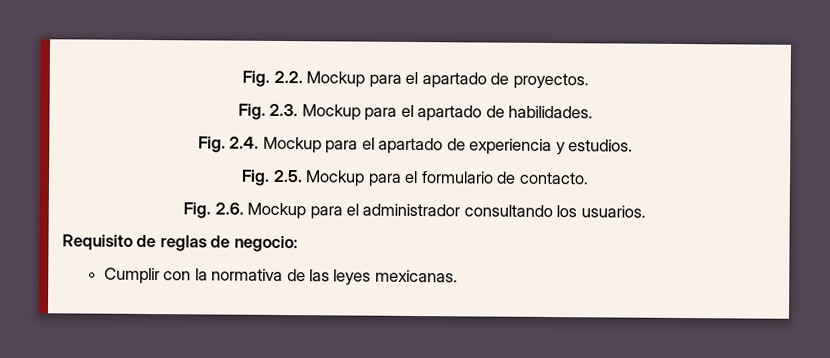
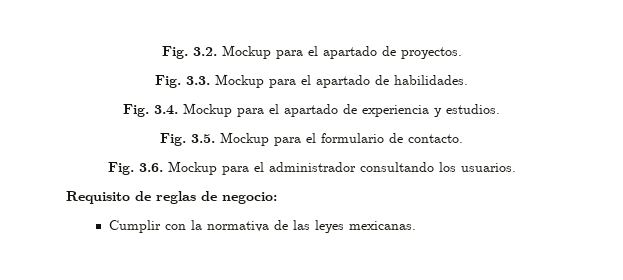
- Fig. 2.2. Mockup para el apartado de proyectos.
+ Fig. 3.2. Mockup para el apartado de proyectos.
- Fig. 2.3. Mockup para el apartado de habilidades.
+ Fig. 3.3. Mockup para el apartado de habilidades.
- Fig. 2.4. Mockup para el apartado de experiencia y estudios.
+ Fig. 3.4. Mockup para el apartado de experiencia y estudios.
- Fig. 2.5. Mockup para el formulario de contacto.
+ Fig. 3.5. Mockup para el formulario de contacto.
- Fig. 2.6. Mockup para el administrador consultando los usuarios.
+ Fig. 3.6. Mockup para el administrador consultando los usuarios.

